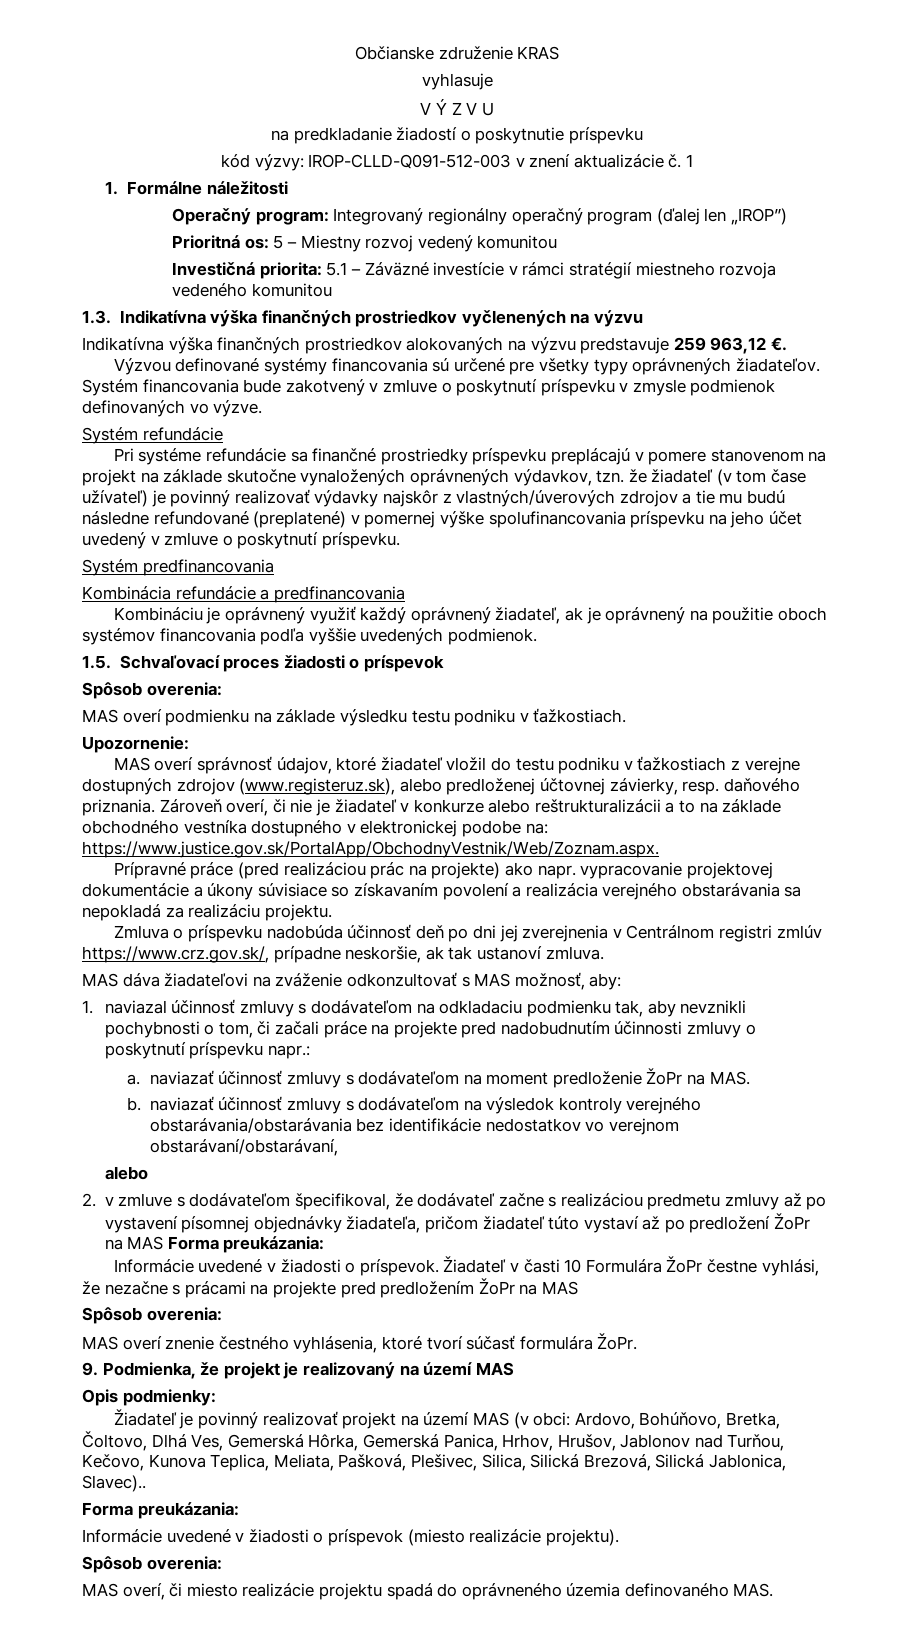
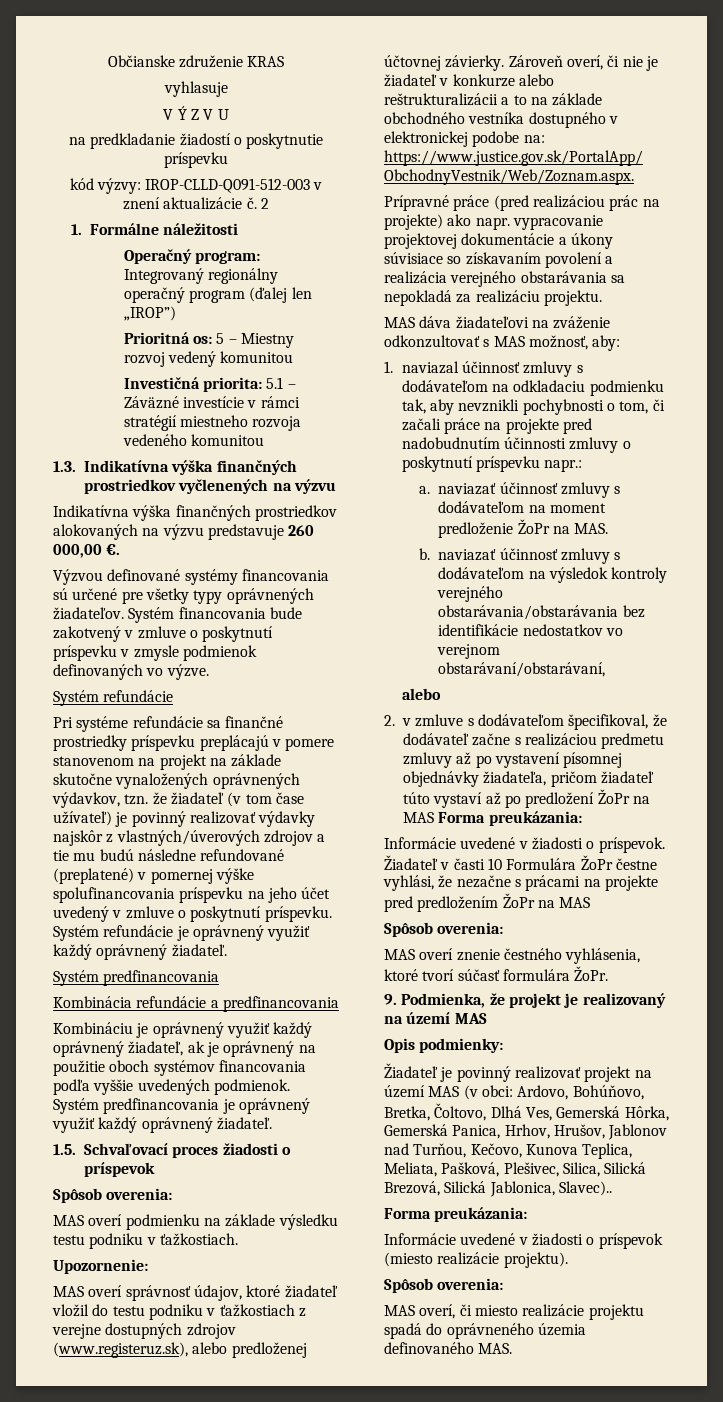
- 1
+ 2
- Indikatívna výška finančných prostriedkov alokovaných na výzvu predstavuje 259 963,12 €.
+ Indikatívna výška finančných prostriedkov alokovaných na výzvu predstavuje 260 000,00 €.
+ Systém refundácie je oprávnený využiť každý oprávnený žiadateľ.
+ Systém predfinancovania je oprávnený využiť každý oprávnený žiadateľ.
- MAS overí správnosť údajov, ktoré žiadateľ vložil do testu podniku v ťažkostiach z verejne dostupných zdrojov (www.registeruz.sk), alebo predloženej účtovnej závierky, resp. daňového priznania.
+ MAS overí správnosť údajov, ktoré žiadateľ vložil do testu podniku v ťažkostiach z verejne dostupných zdrojov (www.registeruz.sk), alebo predloženej účtovnej závierky.
- Zmluva o príspevku nadobúda účinnosť deň po dni jej zverejnenia v Centrálnom registri zmlúv https://www.crz.gov.sk/, prípadne neskoršie, ak tak ustanoví zmluva.

